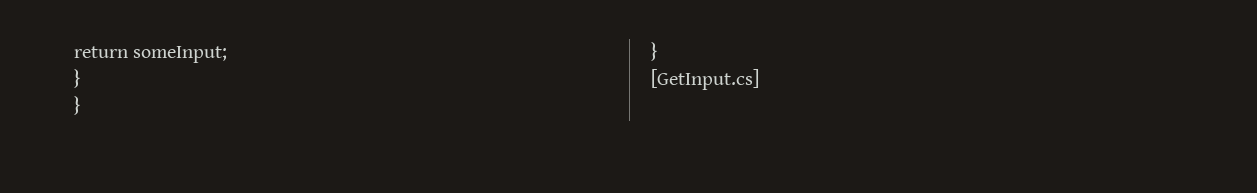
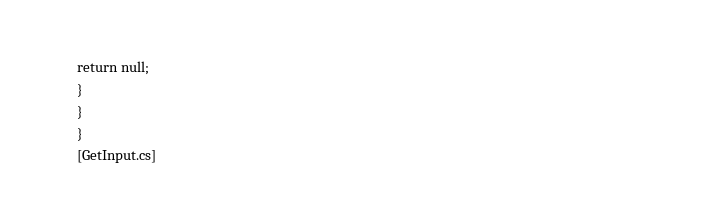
- return someInput;
+ return null;

